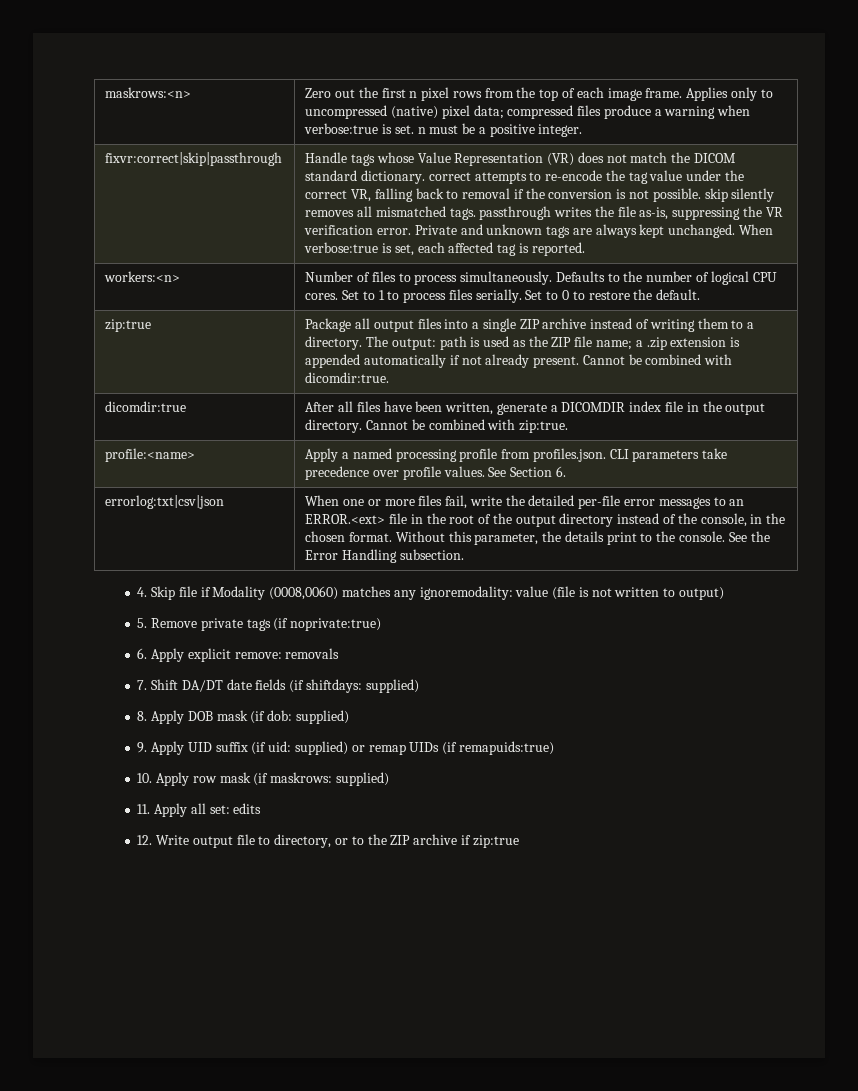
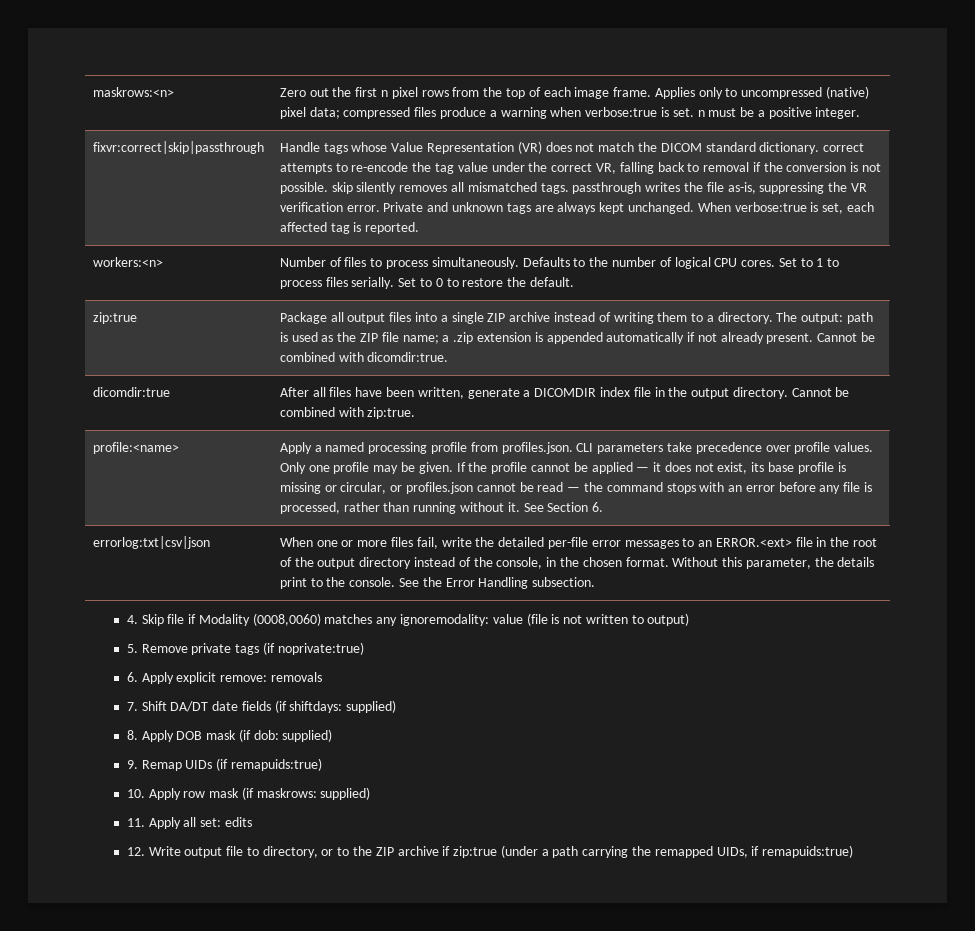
+ Only one profile may be given. If the profile cannot be applied — it does not exist, its base profile is missing or circular, or profiles.json cannot be read — the command stops with an error before any file is processed, rather than running without it.
- 9. Apply UID suffix (if uid: supplied) or remap UIDs (if remapuids:true)
+ 9. Remap UIDs (if remapuids:true)
- 12. Write output file to directory, or to the ZIP archive if zip:true
+ 12. Write output file to directory, or to the ZIP archive if zip:true (under a path carrying the remapped UIDs, if remapuids:true)

